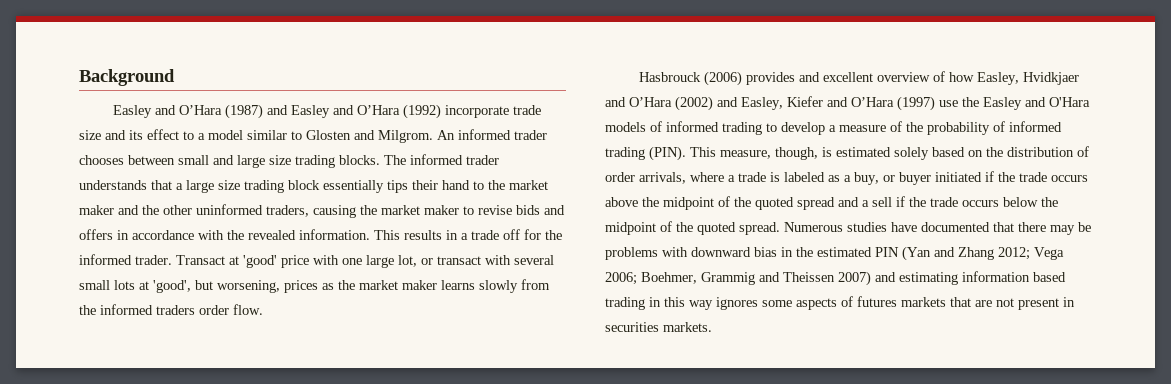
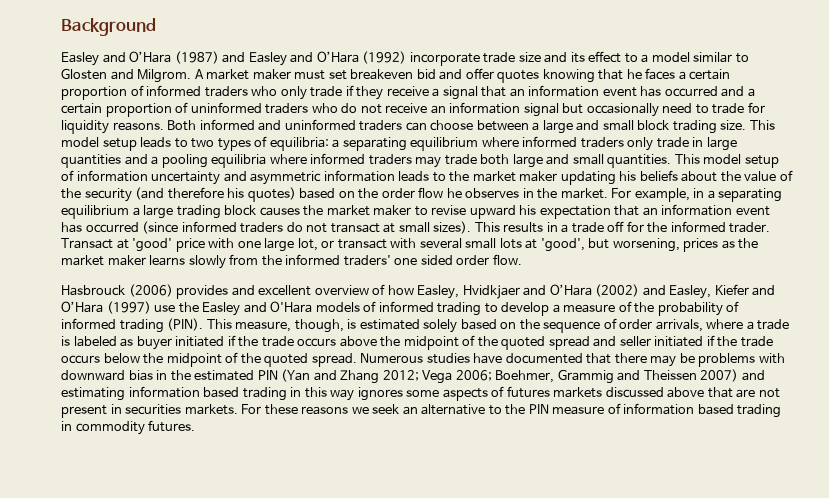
- An informed trader chooses between small and large size trading blocks. The informed trader understands that a large size trading block essentially tips their hand to the market maker and the other uninformed traders, causing the market maker to revise bids and offers in accordance with the revealed information.
+ A market maker must set breakeven bid and offer quotes knowing that he faces a certain proportion of informed traders who only trade if they receive a signal that an information event has occurred and a certain proportion of uninformed traders who do not receive an information signal but occasionally need to trade for liquidity reasons. Both informed and uninformed traders can choose between a large and small block trading size. This model setup leads to two types of equilibria: a separating equilibrium where informed traders only trade in large quantities and a pooling equilibria where informed traders may trade both large and small quantities. This model setup of information uncertainty and asymmetric information leads to the market maker updating his beliefs about the value of the security (and therefore his quotes) based on the order flow he observes in the market. For example, in a separating equilibrium a large trading block causes the market maker to revise upward his expectation that an information event has occurred (since informed traders do not transact at small sizes).
- Transact at 'good' price with one large lot, or transact with several small lots at 'good', but worsening, prices as the market maker learns slowly from the informed traders order flow.
+ Transact at 'good' price with one large lot, or transact with several small lots at 'good', but worsening, prices as the market maker learns slowly from the informed traders' one sided order flow.
- This measure, though, is estimated solely based on the distribution of order arrivals, where a trade is labeled as a buy, or buyer initiated if the trade occurs above the midpoint of the quoted spread and a sell if the trade occurs below the midpoint of the quoted spread.
+ This measure, though, is estimated solely based on the sequence of order arrivals, where a trade is labeled as buyer initiated if the trade occurs above the midpoint of the quoted spread and seller initiated if the trade occurs below the midpoint of the quoted spread.
- Numerous studies have documented that there may be problems with downward bias in the estimated PIN (Yan and Zhang 2012; Vega 2006; Boehmer, Grammig and Theissen 2007) and estimating information based trading in this way ignores some aspects of futures markets that are not present in securities markets.
+ Numerous studies have documented that there may be problems with downward bias in the estimated PIN (Yan and Zhang 2012; Vega 2006; Boehmer, Grammig and Theissen 2007) and estimating information based trading in this way ignores some aspects of futures markets discussed above that are not present in securities markets.
+ For these reasons we seek an alternative to the PIN measure of information based trading in commodity futures.

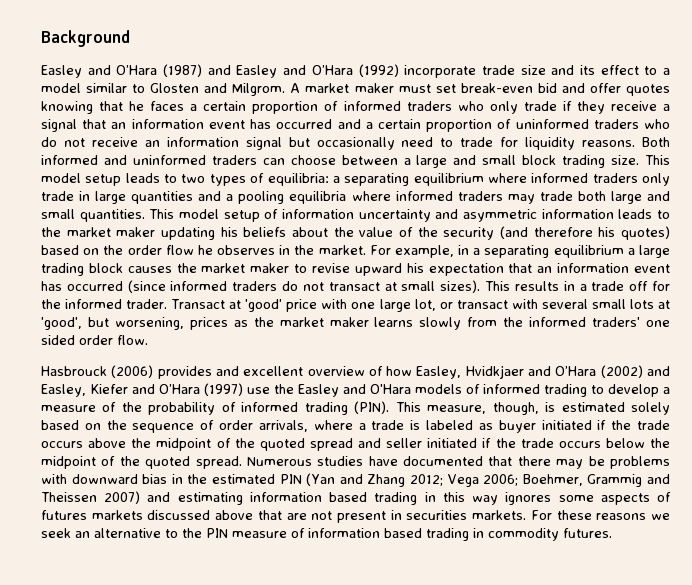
- A market maker must set breakeven bid and offer quotes knowing that he faces a certain proportion of informed traders who only trade if they receive a signal that an information event has occurred and a certain proportion of uninformed traders who do not receive an information signal but occasionally need to trade for liquidity reasons.
+ A market maker must set break-even bid and offer quotes knowing that he faces a certain proportion of informed traders who only trade if they receive a signal that an information event has occurred and a certain proportion of uninformed traders who do not receive an information signal but occasionally need to trade for liquidity reasons.

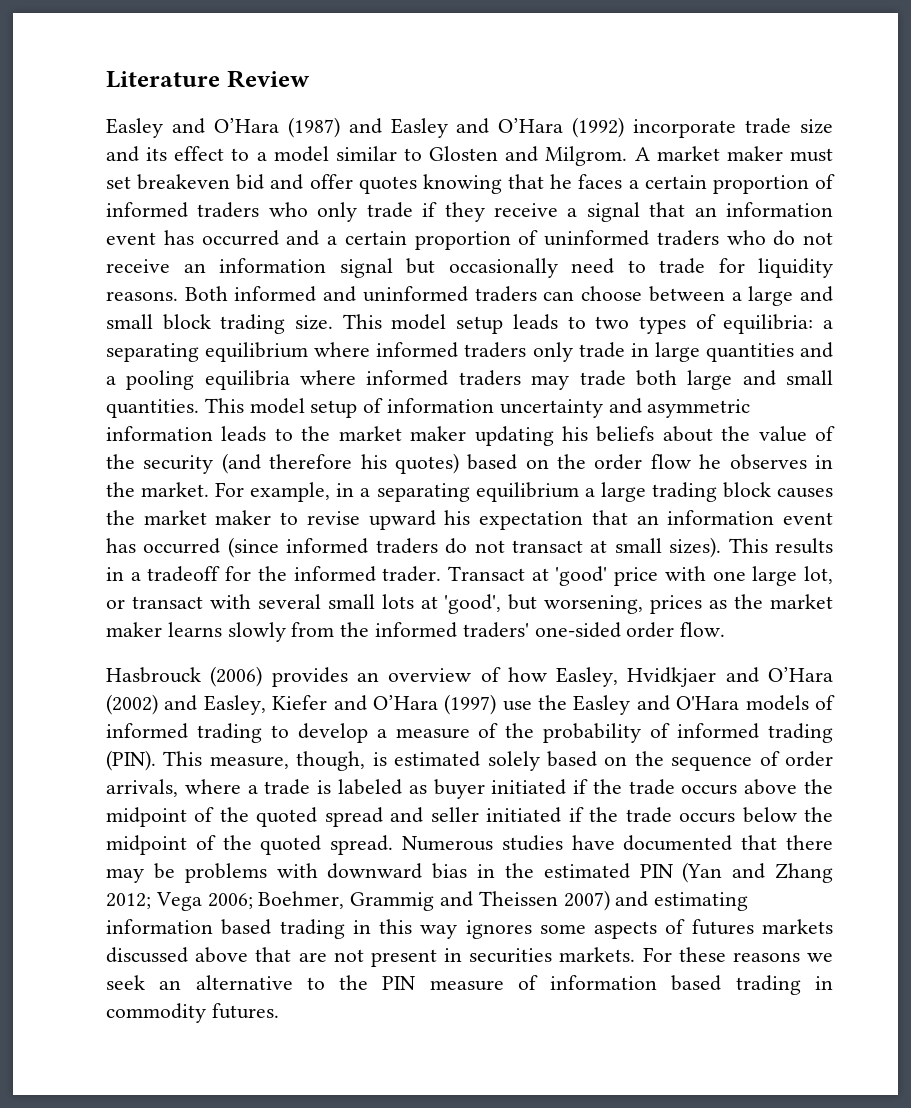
- Background
+ Literature Review
- A market maker must set break-even bid and offer quotes knowing that he faces a certain proportion of informed traders who only trade if they receive a signal that an information event has occurred and a certain proportion of uninformed traders who do not receive an information signal but occasionally need to trade for liquidity reasons.
+ A market maker must set breakeven bid and offer quotes knowing that he faces a certain proportion of informed traders who only trade if they receive a signal that an information event has occurred and a certain proportion of uninformed traders who do not receive an information signal but occasionally need to trade for liquidity reasons.
- This results in a trade off for the informed trader.
+ This results in a tradeoff for the informed trader.
- Transact at 'good' price with one large lot, or transact with several small lots at 'good', but worsening, prices as the market maker learns slowly from the informed traders' one sided order flow.
+ Transact at 'good' price with one large lot, or transact with several small lots at 'good', but worsening, prices as the market maker learns slowly from the informed traders' one-sided order flow.
- Hasbrouck (2006) provides and excellent overview of how Easley, Hvidkjaer and O’Hara (2002) and Easley, Kiefer and O’Hara (1997) use the Easley and O'Hara models of informed trading to develop a measure of the probability of informed trading (PIN).
+ Hasbrouck (2006) provides an overview of how Easley, Hvidkjaer and O’Hara (2002) and Easley, Kiefer and O’Hara (1997) use the Easley and O'Hara models of informed trading to develop a measure of the probability of informed trading (PIN).

